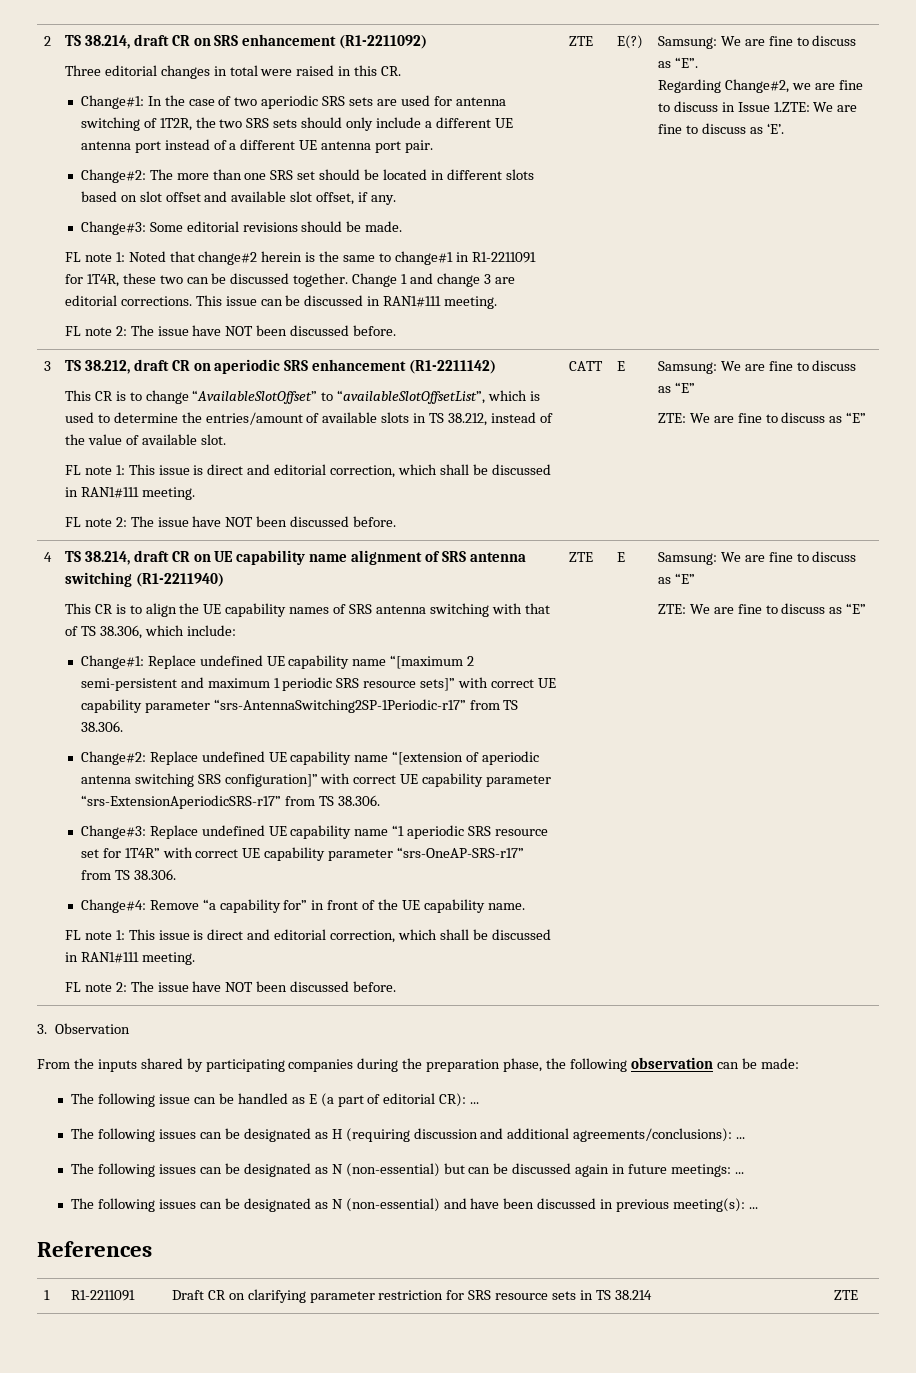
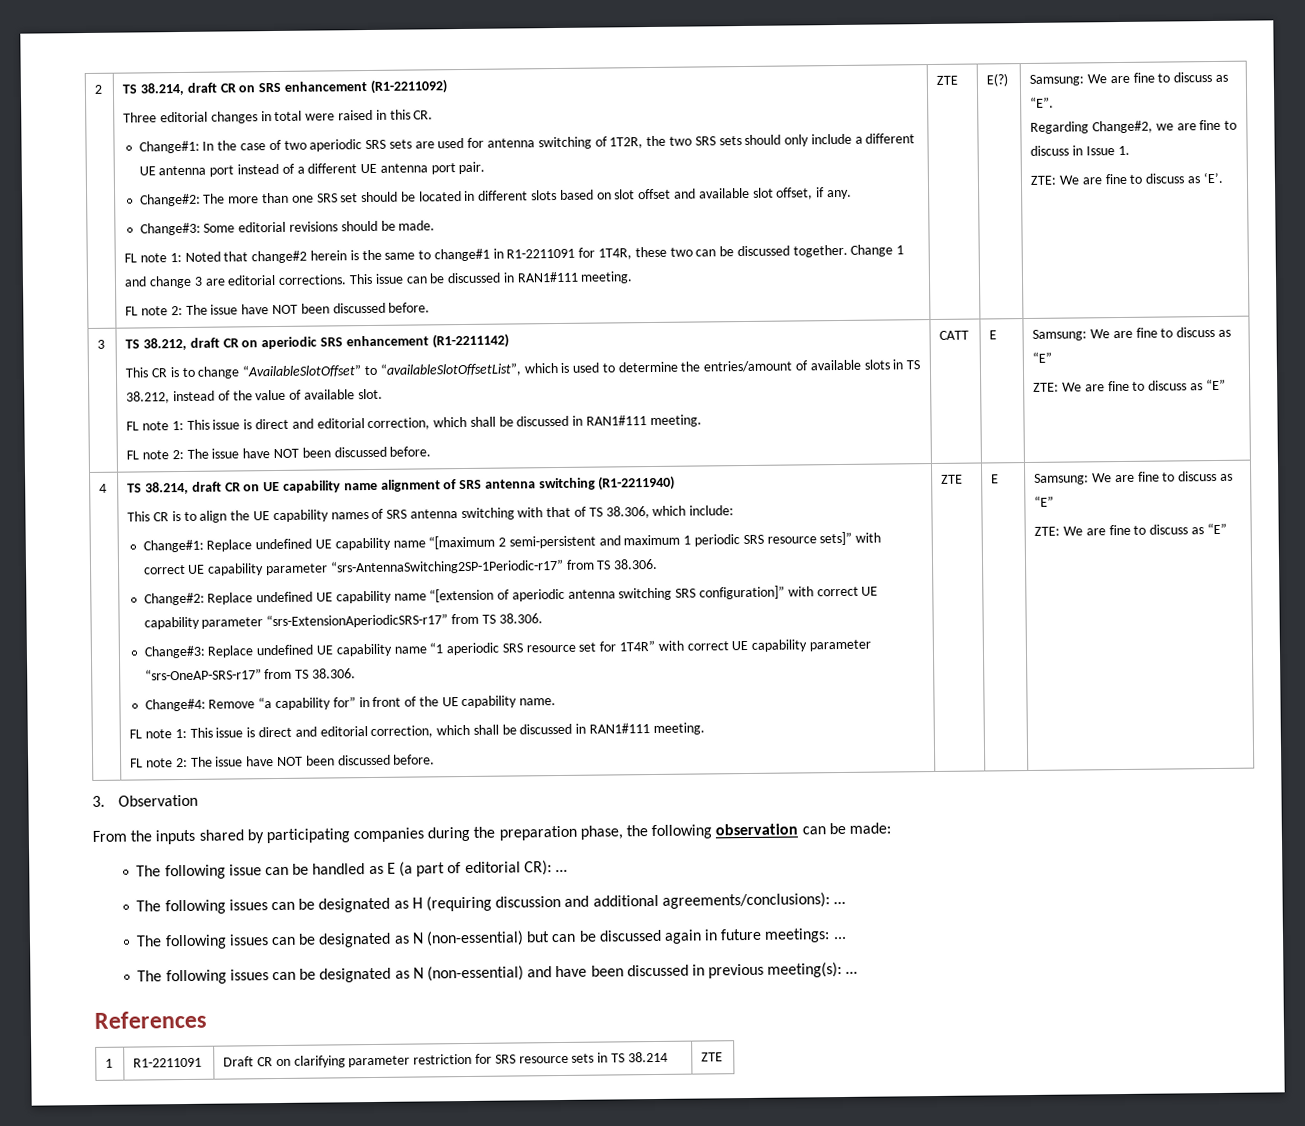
- Regarding Change#2, we are fine to discuss in Issue 1.ZTE: We are fine to discuss as ‘E’.
+ Regarding Change#2, we are fine to discuss in Issue 1.
+ ZTE: We are fine to discuss as ‘E’.

